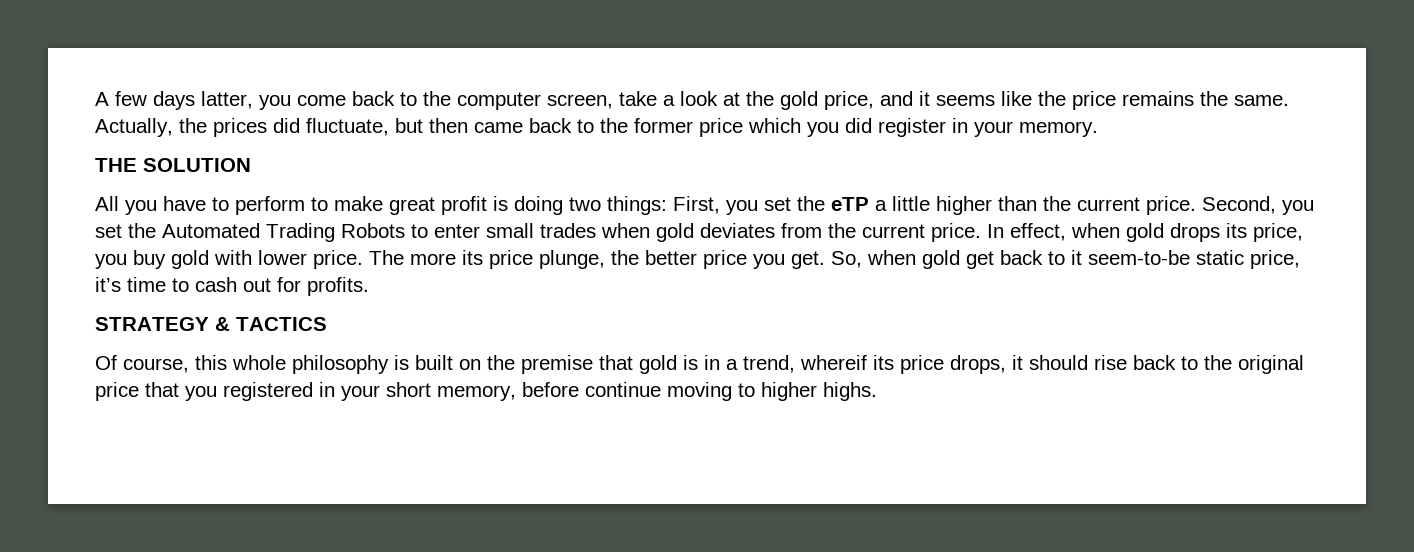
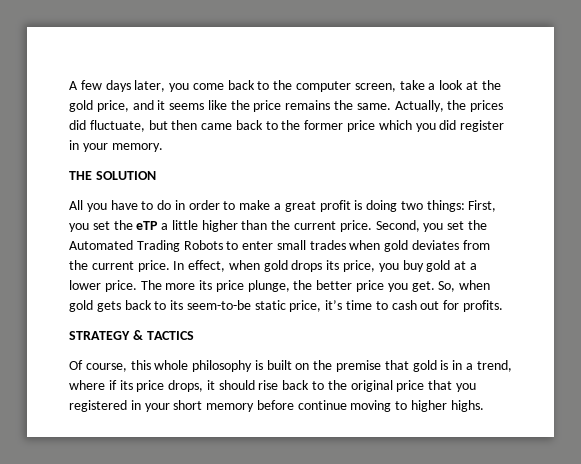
- A few days latter, you come back to the computer screen, take a look at the gold price, and it seems like the price remains the same.
+ A few days later, you come back to the computer screen, take a look at the gold price, and it seems like the price remains the same.
- All you have to perform to make great profit is doing two things: First, you set the eTP a little higher than the current price.
+ All you have to do in order to make a great profit is doing two things: First, you set the eTP a little higher than the current price.
- In effect, when gold drops its price, you buy gold with lower price.
+ In effect, when gold drops its price, you buy gold at a lower price.
- So, when gold get back to it seem-to-be static price, it’s time to cash out for profits.
+ So, when gold gets back to its seem-to-be static price, it’s time to cash out for profits.
- Of course, this whole philosophy is built on the premise that gold is in a trend, whereif its price drops, it should rise back to the original price that you registered in your short memory, before continue moving to higher highs.
+ Of course, this whole philosophy is built on the premise that gold is in a trend, where if its price drops, it should rise back to the original price that you registered in your short memory before continue moving to higher highs.

